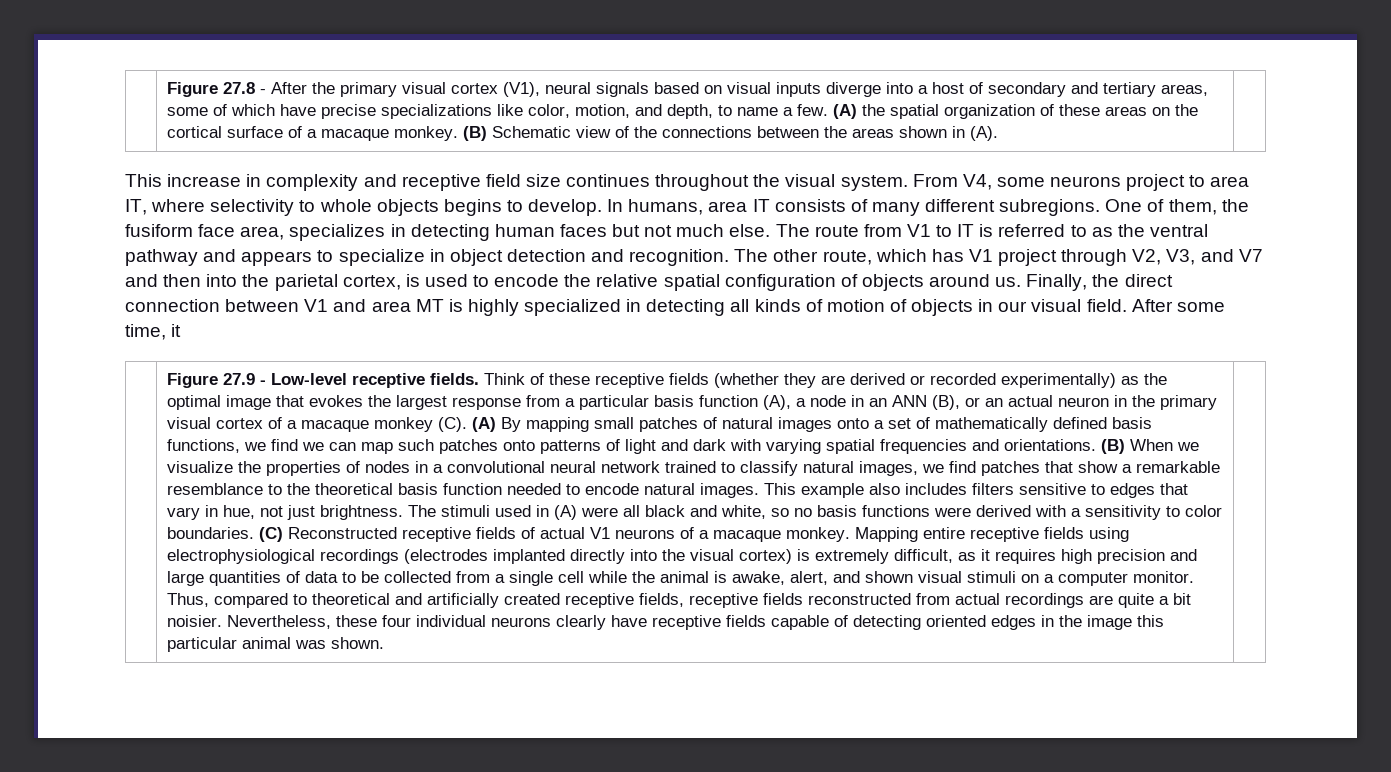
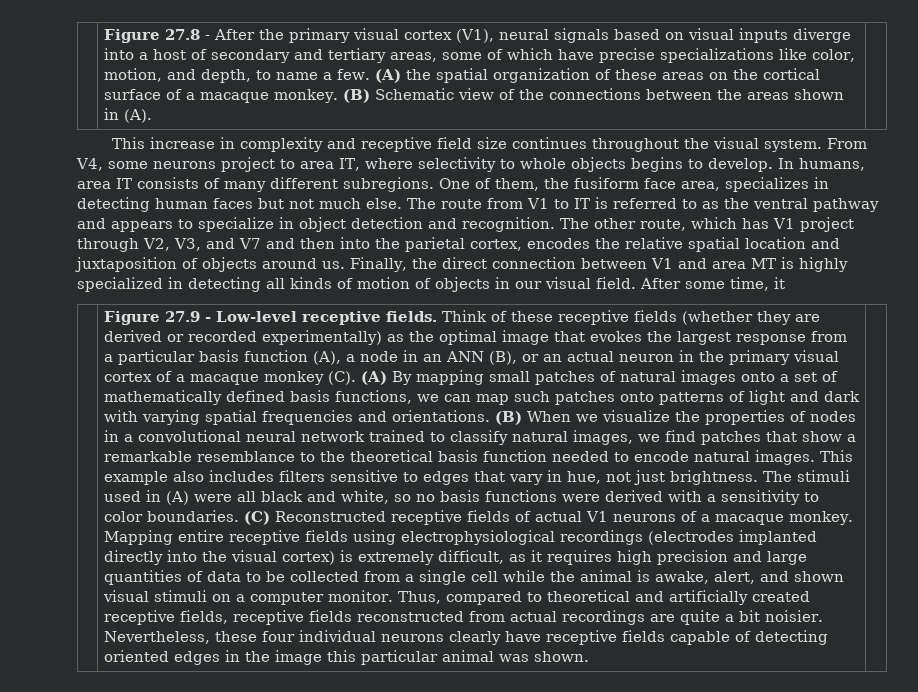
- The other route, which has V1 project through V2, V3, and V7 and then into the parietal cortex, is used to encode the relative spatial configuration of objects around us.
+ The other route, which has V1 project through V2, V3, and V7 and then into the parietal cortex, encodes the relative spatial location and juxtaposition of objects around us.
- Think of these receptive fields (whether they are derived or recorded experimentally) as the optimal image that evokes the largest response from a particular basis function (A), a node in an ANN (B), or an actual neuron in the primary visual cortex of a macaque monkey (C). (A) By mapping small patches of natural images onto a set of mathematically defined basis functions, we find we can map such patches onto patterns of light and dark with varying spatial frequencies and orientations.
+ Think of these receptive fields (whether they are derived or recorded experimentally) as the optimal image that evokes the largest response from a particular basis function (A), a node in an ANN (B), or an actual neuron in the primary visual cortex of a macaque monkey (C). (A) By mapping small patches of natural images onto a set of mathematically defined basis functions, we can map such patches onto patterns of light and dark with varying spatial frequencies and orientations.

